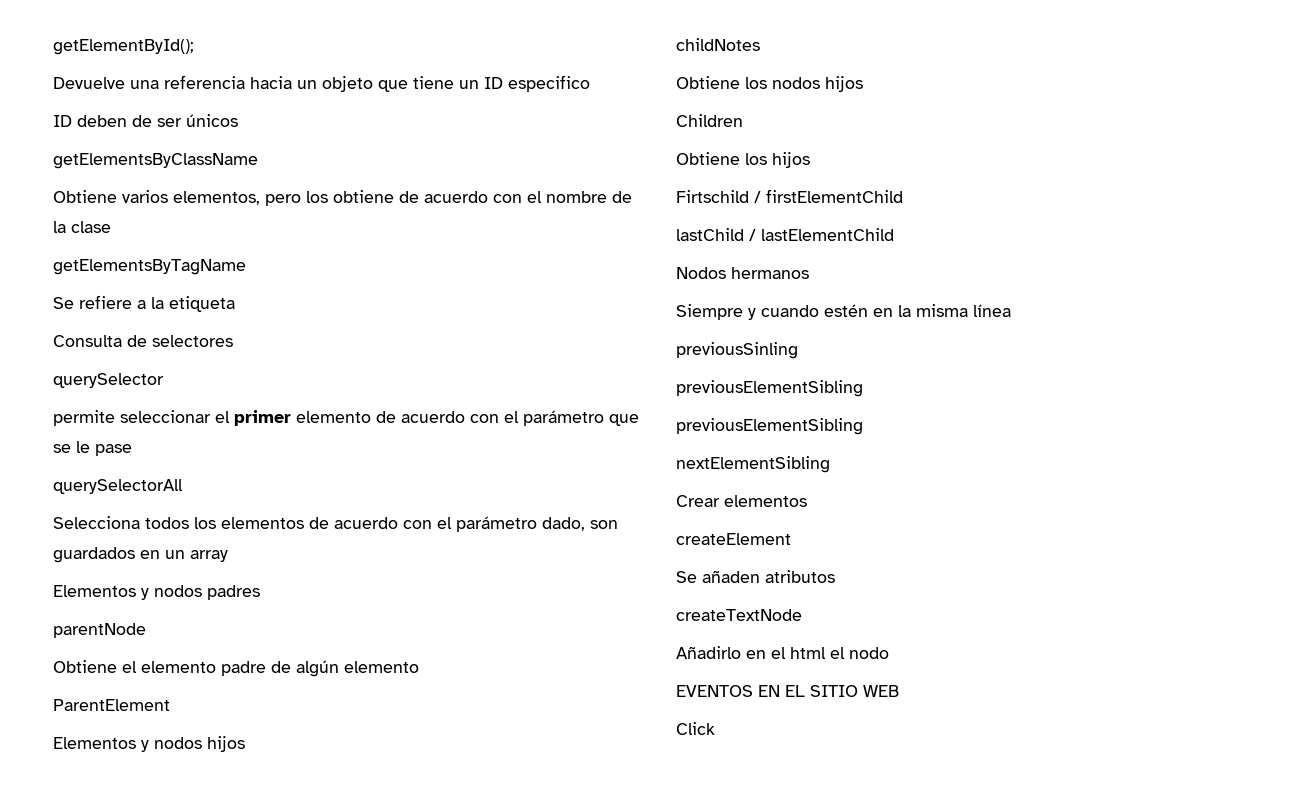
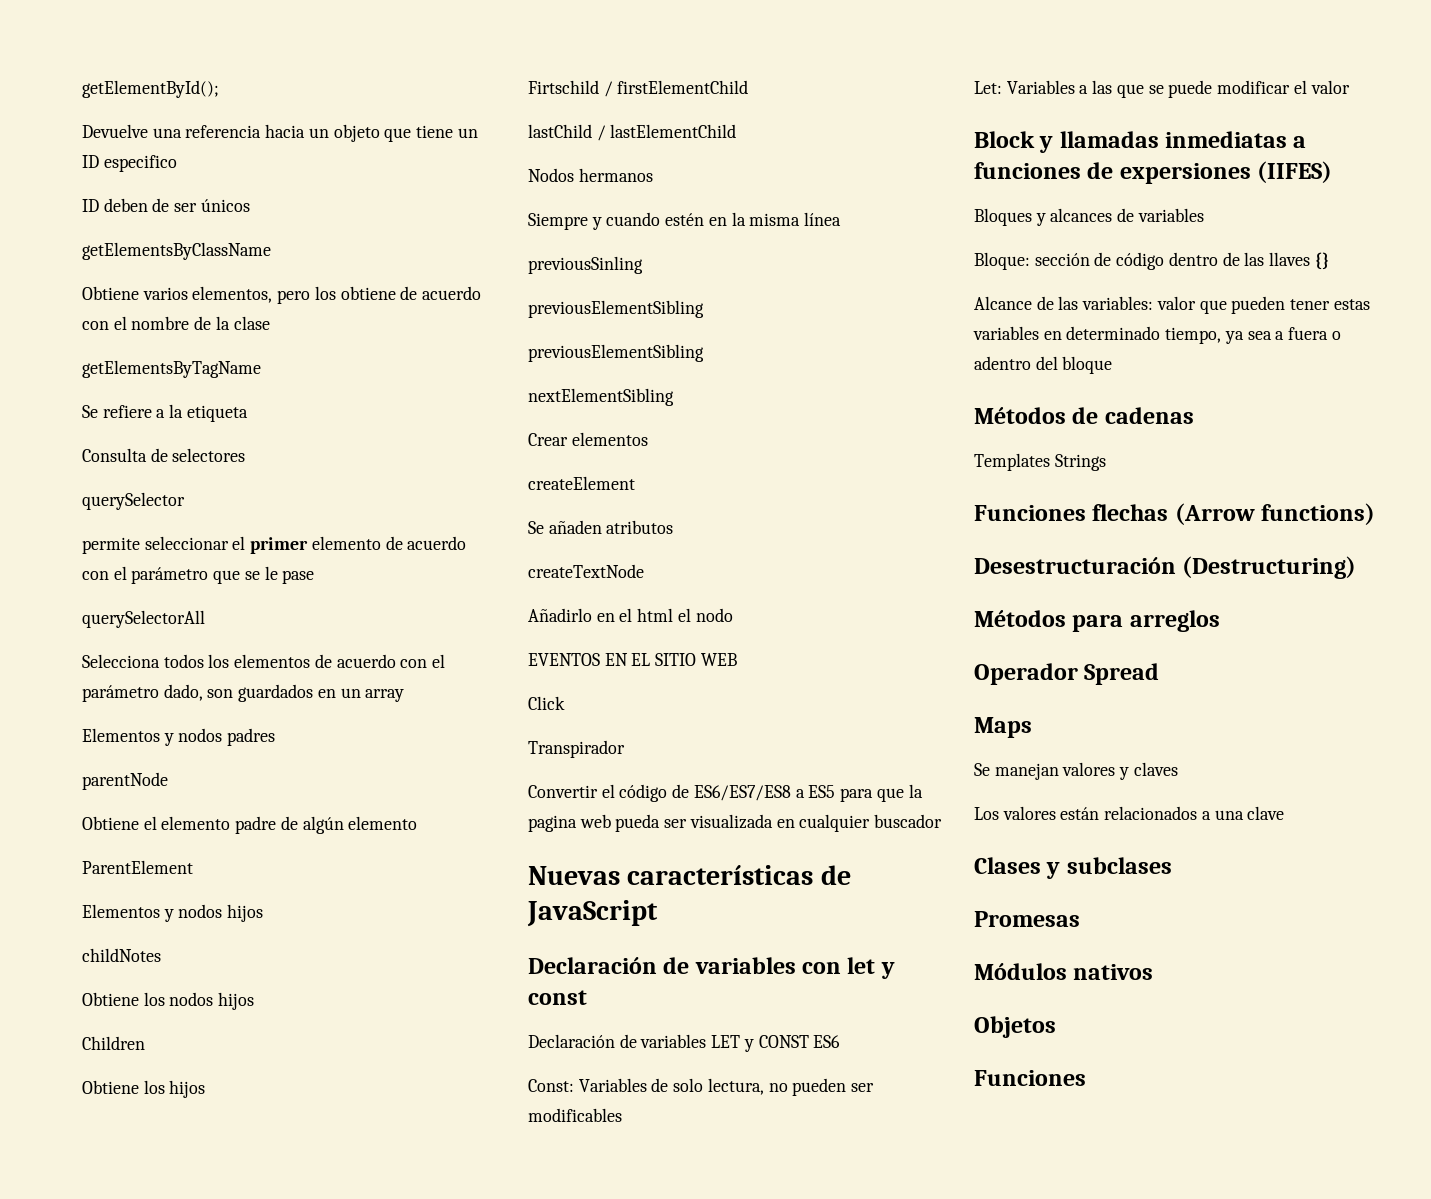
+ Transpirador
+ Convertir el código de ES6/ES7/ES8 a ES5 para que la pagina web pueda ser visualizada en cualquier buscador
+ Nuevas características de JavaScript
+ Declaración de variables con let y const
+ Declaración de variables LET y CONST ES6
+ Const: Variables de solo lectura, no pueden ser modificables
+ Let: Variables a las que se puede modificar el valor
+ Block y llamadas inmediatas a funciones de expersiones (IIFES)
+ Bloques y alcances de variables
+ Bloque: sección de código dentro de las llaves {}
+ Alcance de las variables: valor que pueden tener estas variables en determinado tiempo, ya sea a fuera o adentro del bloque
+ Métodos de cadenas
+ Templates Strings
+ Funciones flechas (Arrow functions)
+ Desestructuración (Destructuring)
+ Métodos para arreglos
+ Operador Spread
+ Maps
+ Se manejan valores y claves
+ Los valores están relacionados a una clave
+ Clases y subclases
+ Promesas
+ Módulos nativos
+ Objetos
+ Funciones

